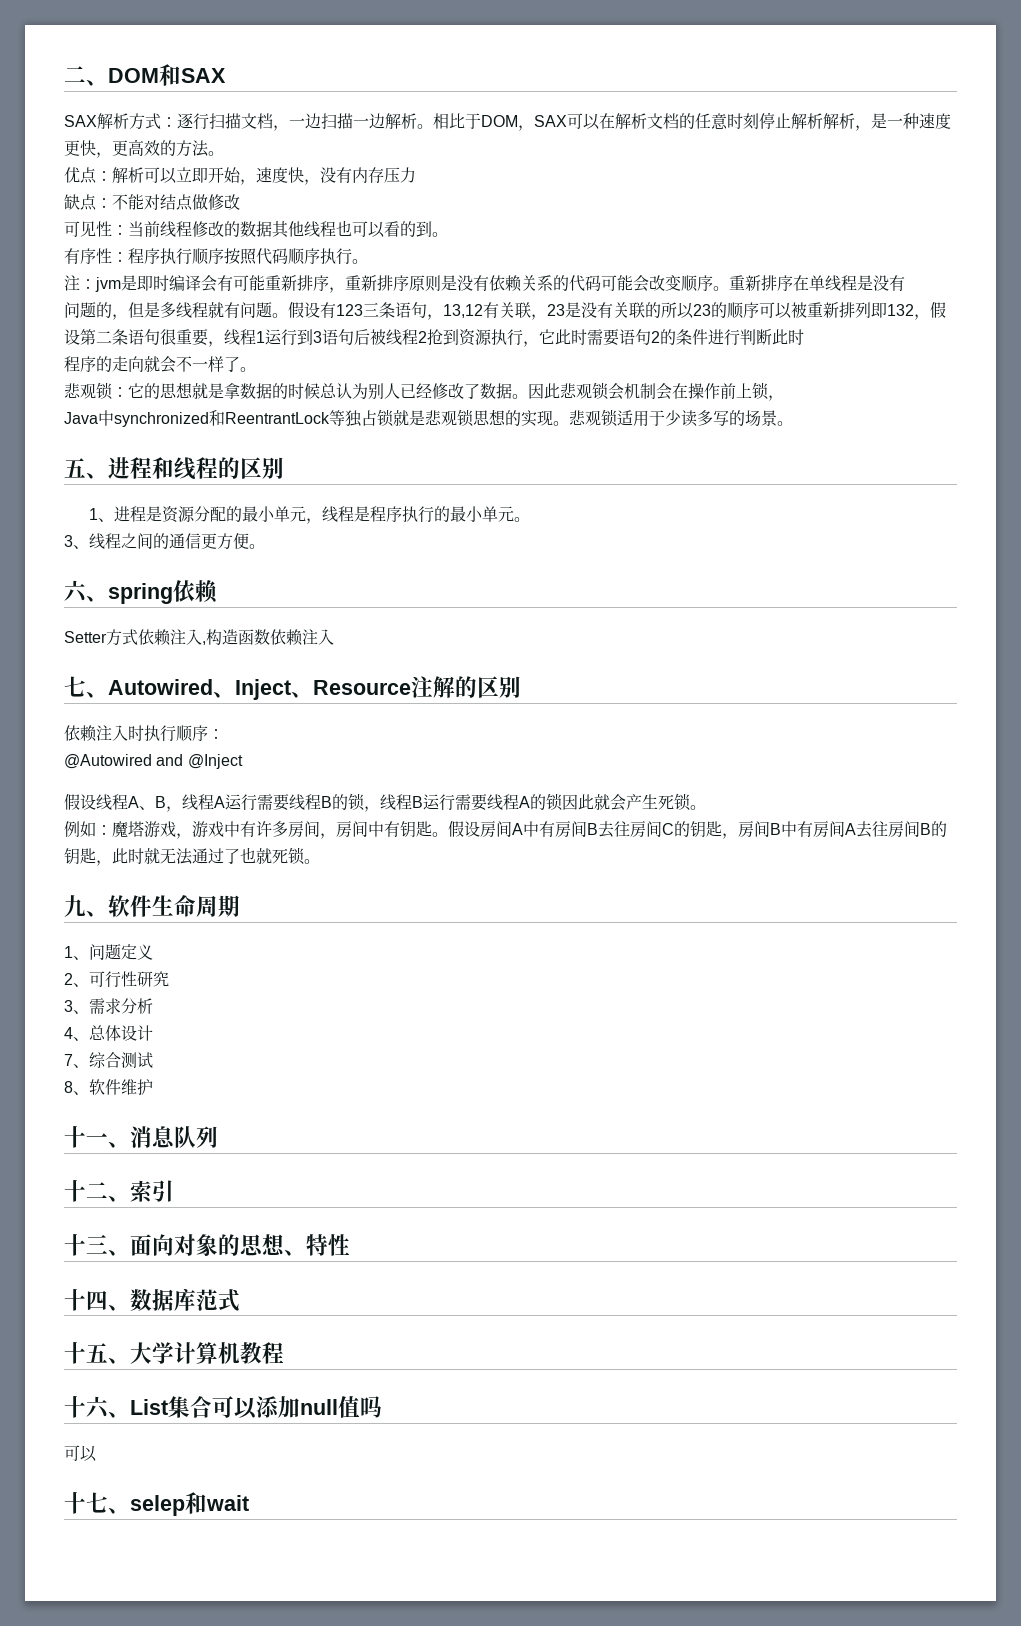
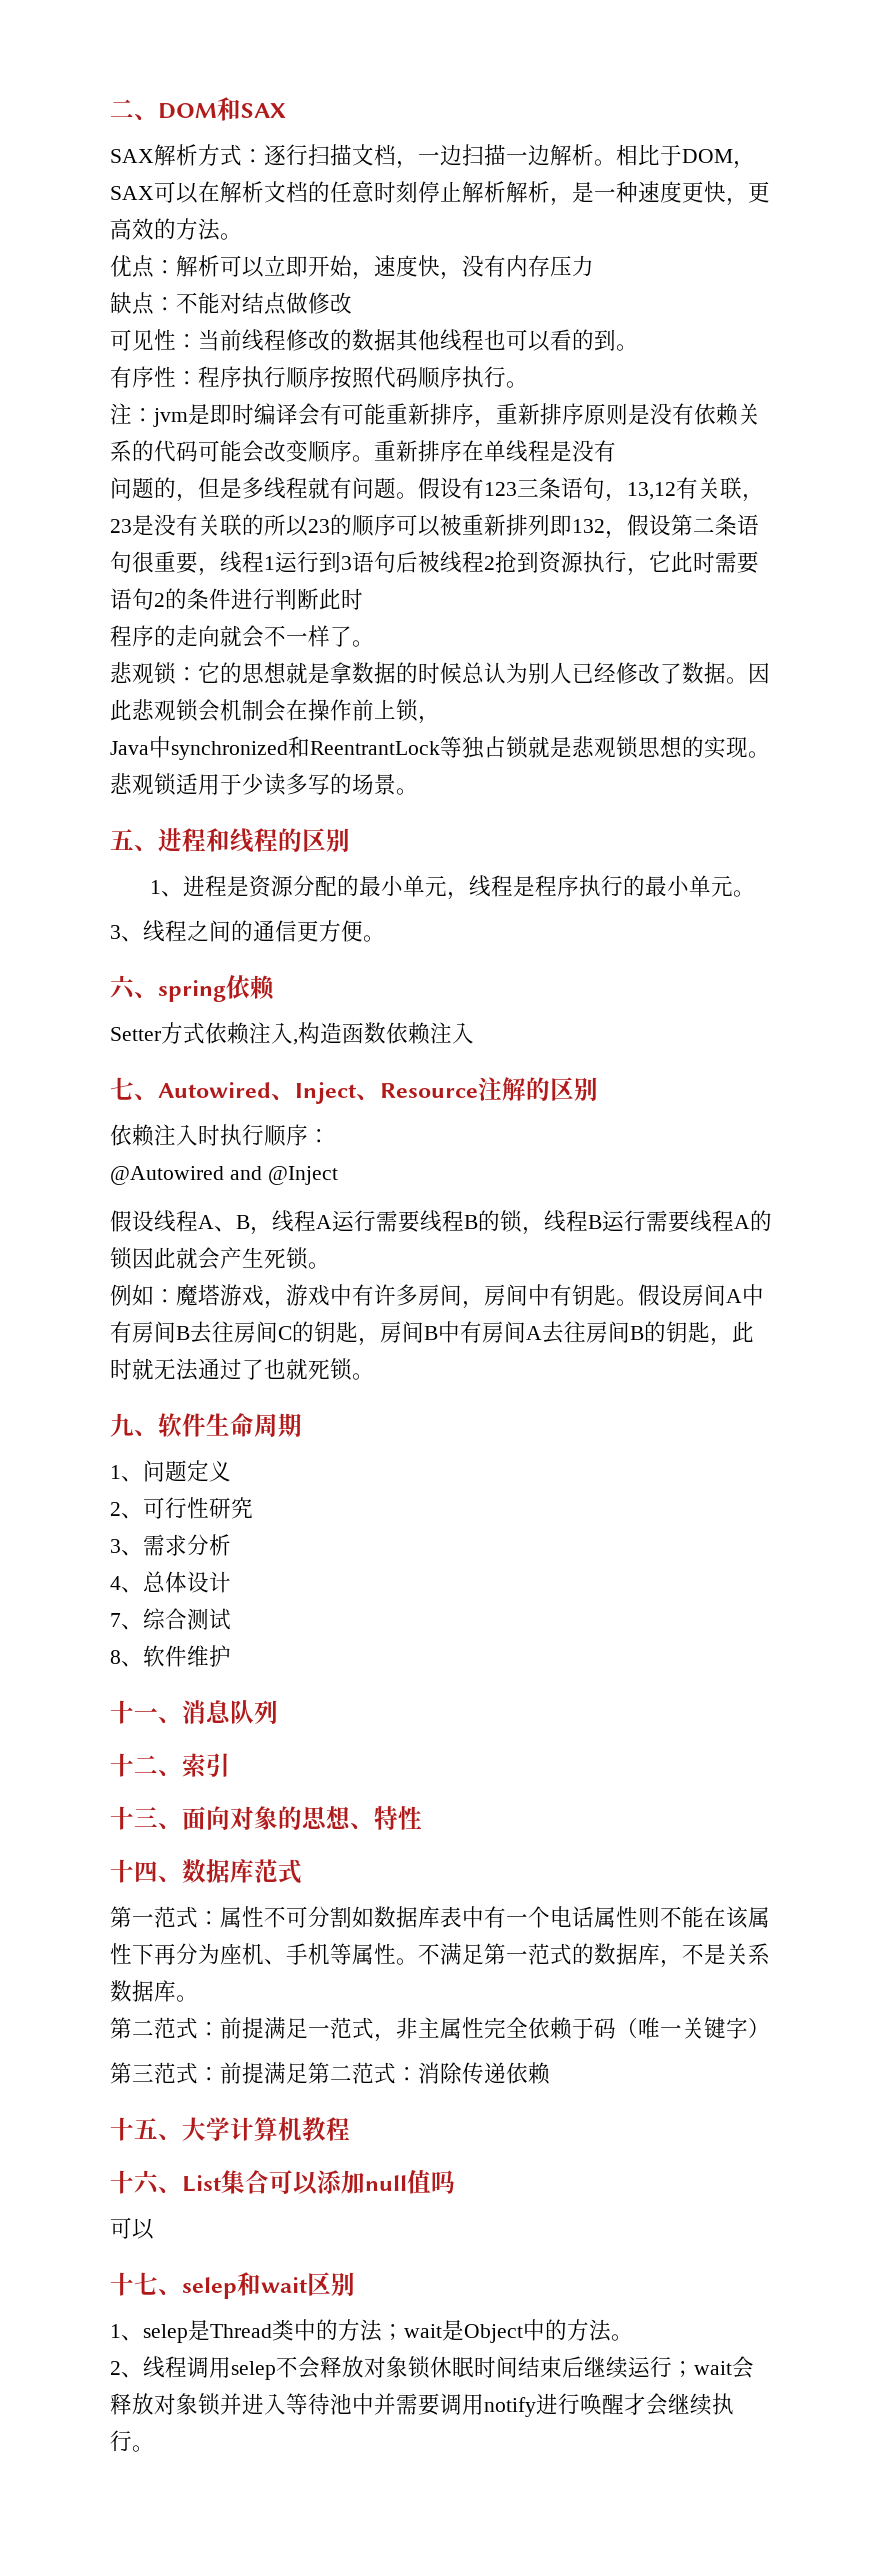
+ 第一范式：属性不可分割如数据库表中有一个电话属性则不能在该属性下再分为座机、手机等属性。不满足第一范式的数据库，不是关系数据库。
+ 第二范式：前提满足一范式，非主属性完全依赖于码（唯一关键字）
+ 第三范式：前提满足第二范式：消除传递依赖
- 十七、selep和wait
+ 十七、selep和wait区别
+ 1、selep是Thread类中的方法；wait是Object中的方法。
+ 2、线程调用selep不会释放对象锁休眠时间结束后继续运行；wait会释放对象锁并进入等待池中并需要调用notify进行唤醒才会继续执行。

